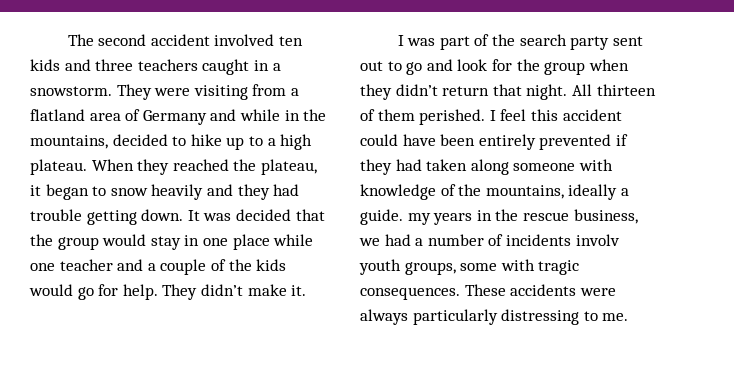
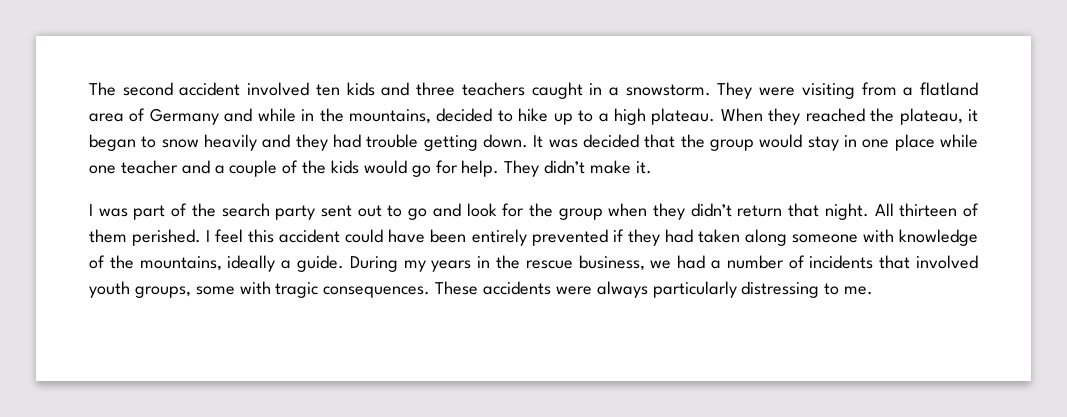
- I feel this accident could have been entirely prevented if they had taken along someone with knowledge of the mountains, ideally a guide. my years in the rescue business, we had a number of incidents involv youth groups, some with tragic consequences.
+ I feel this accident could have been entirely prevented if they had taken along someone with knowledge of the mountains, ideally a guide. During my years in the rescue business, we had a number of incidents that involved youth groups, some with tragic consequences.

